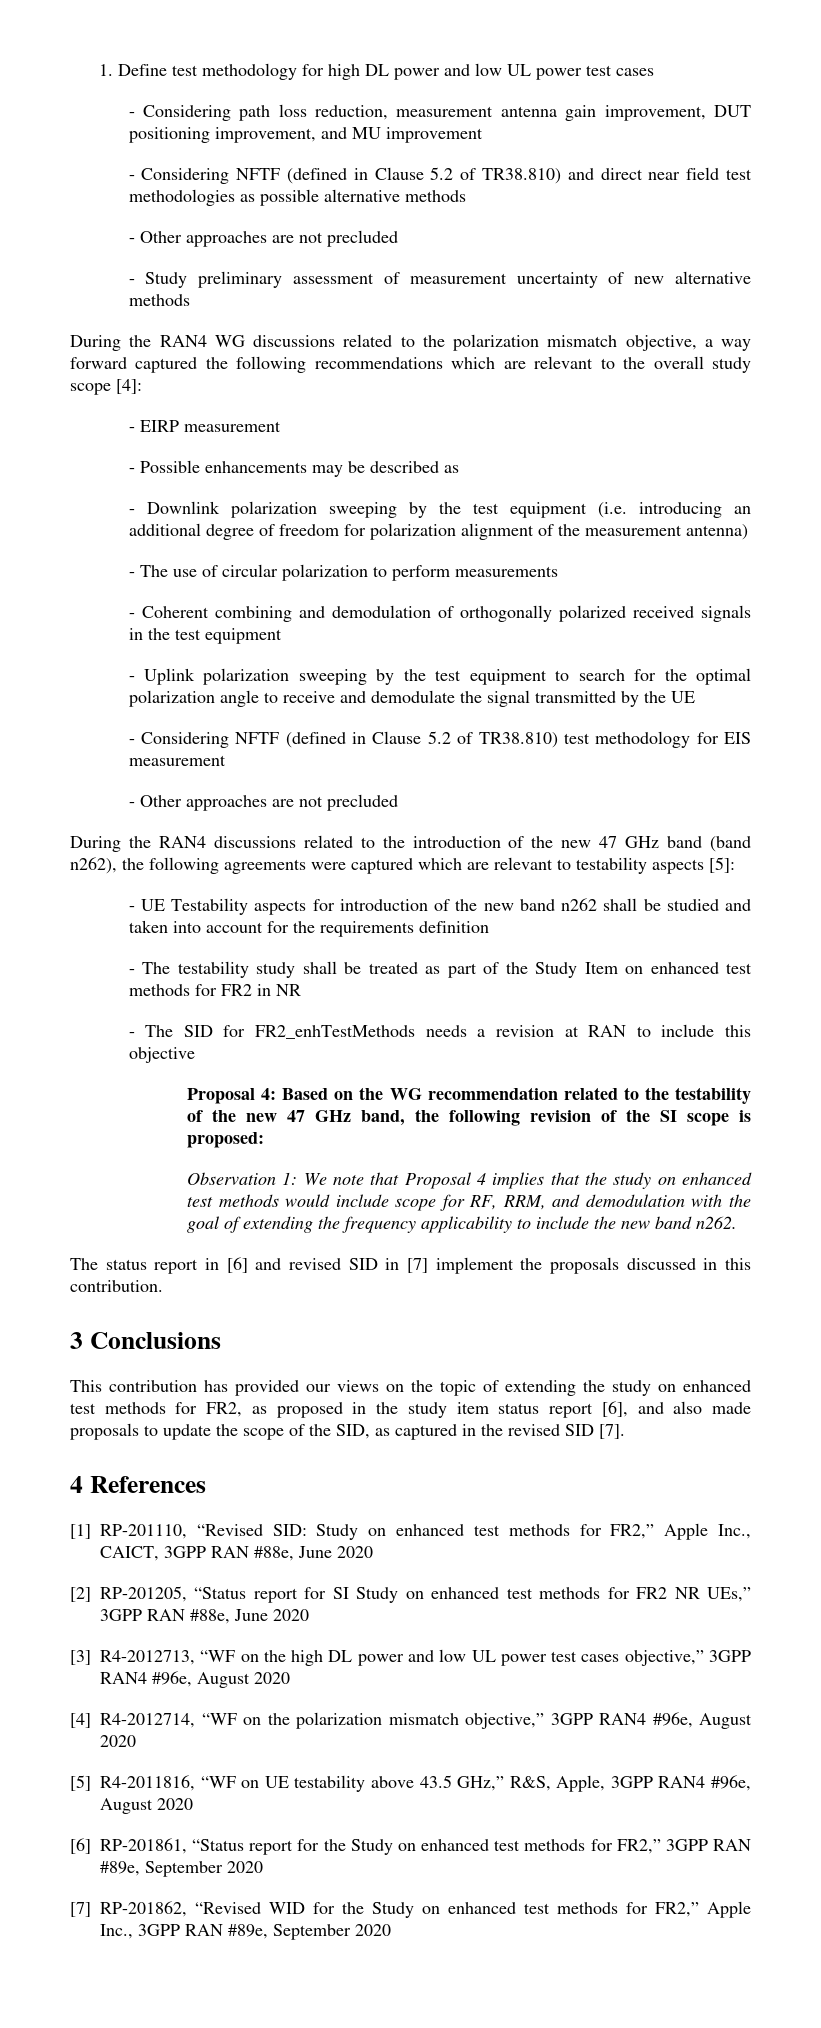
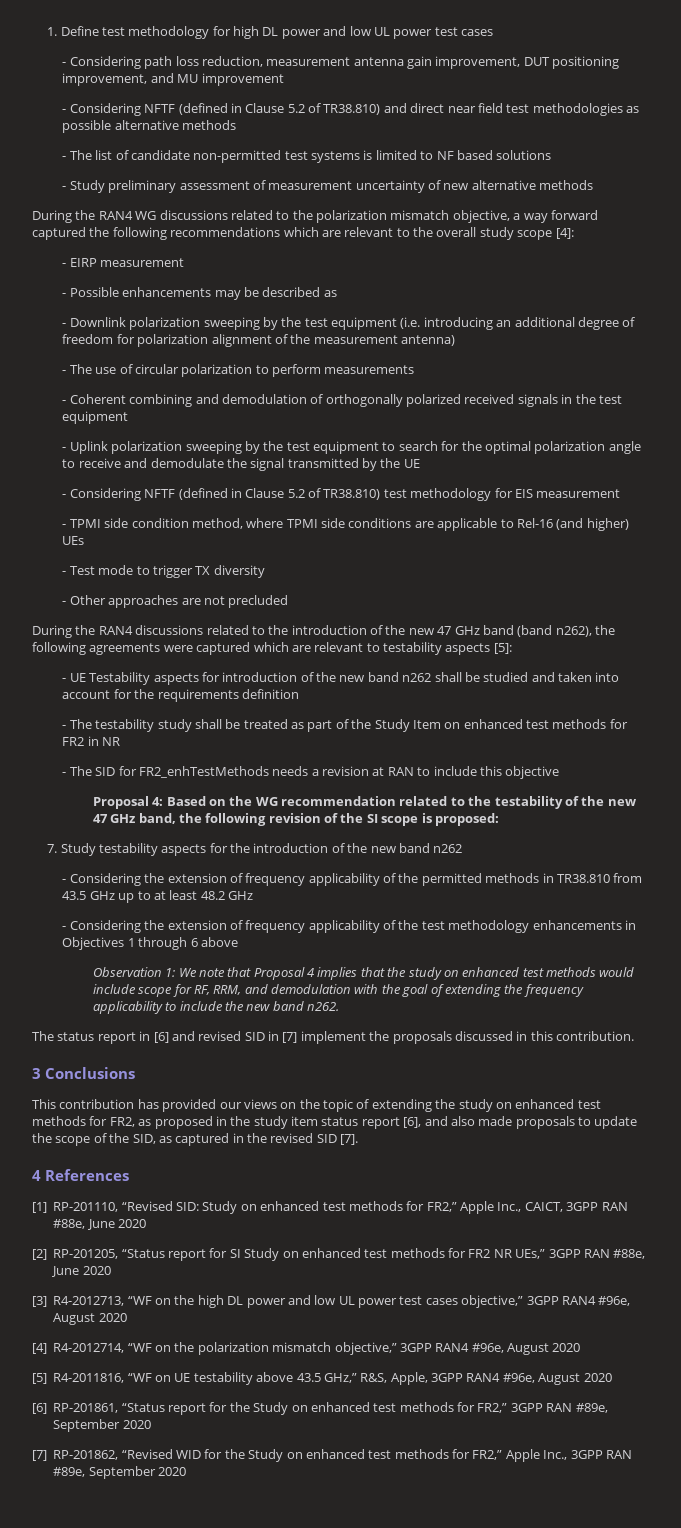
  - Considering NFTF (defined in Clause 5.2 of TR38.810) and direct near field test methodologies as possible alternative methods
- - Other approaches are not precluded
+ - The list of candidate non-permitted test systems is limited to NF based solutions
+ - TPMI side condition method, where TPMI side conditions are applicable to Rel-16 (and higher) UEs
+ - Test mode to trigger TX diversity
+ 7. Study testability aspects for the introduction of the new band n262
+ - Considering the extension of frequency applicability of the permitted methods in TR38.810 from 43.5 GHz up to at least 48.2 GHz
+ - Considering the extension of frequency applicability of the test methodology enhancements in Objectives 1 through 6 above

